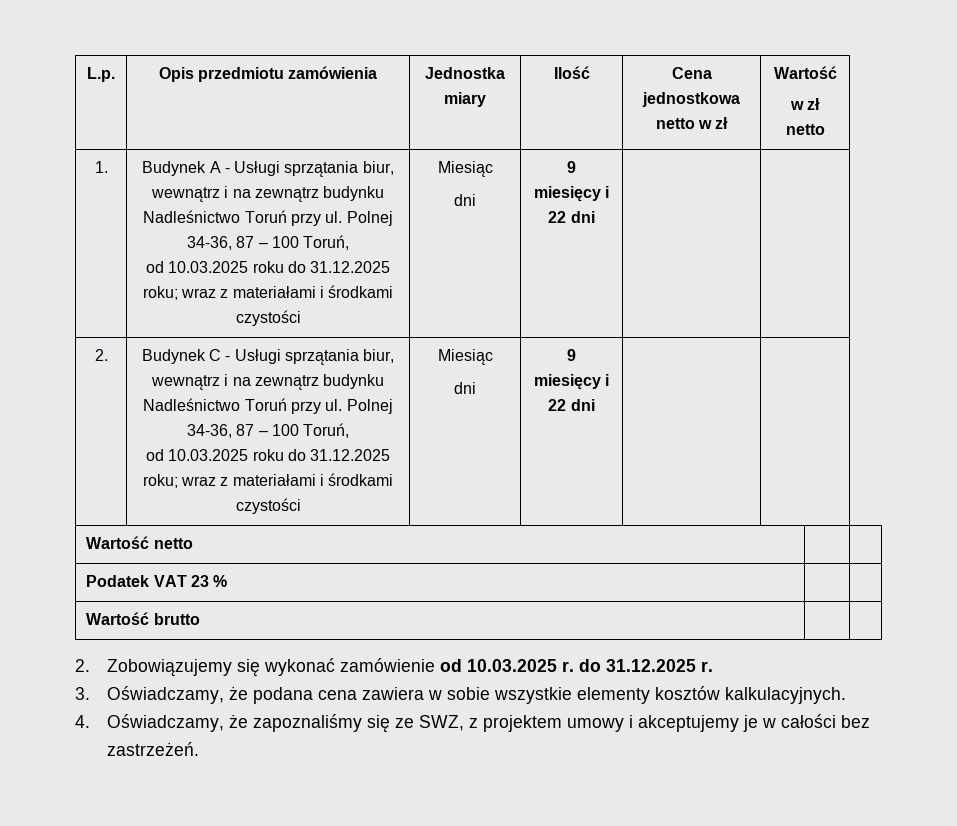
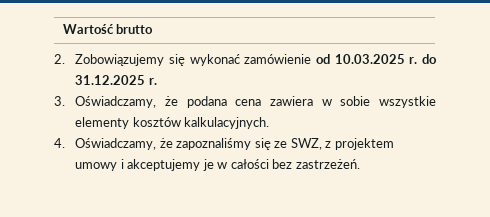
- L.p. | Opis przedmiotu zamówienia | Jednostka miary | Ilość | Cena jednostkowa netto w zł | Wartość
- w zł netto
- 1. | Budynek A - Usługi sprzątania biur, wewnątrz i na zewnątrz budynku Nadleśnictwo Toruń przy ul. Polnej 34-36, 87 – 100 Toruń,
- od 10.03.2025 roku do 31.12.2025 roku; wraz z materiałami i środkami czystości | Miesiąc
- dni | 9 miesięcy i 22 dni | |
- 2. | Budynek C - Usługi sprzątania biur, wewnątrz i na zewnątrz budynku Nadleśnictwo Toruń przy ul. Polnej 34-36, 87 – 100 Toruń,
- od 10.03.2025 roku do 31.12.2025 roku; wraz z materiałami i środkami czystości | Miesiąc
- dni | 9 miesięcy i 22 dni | |
- Wartość netto | |
- Podatek VAT 23 % | |

